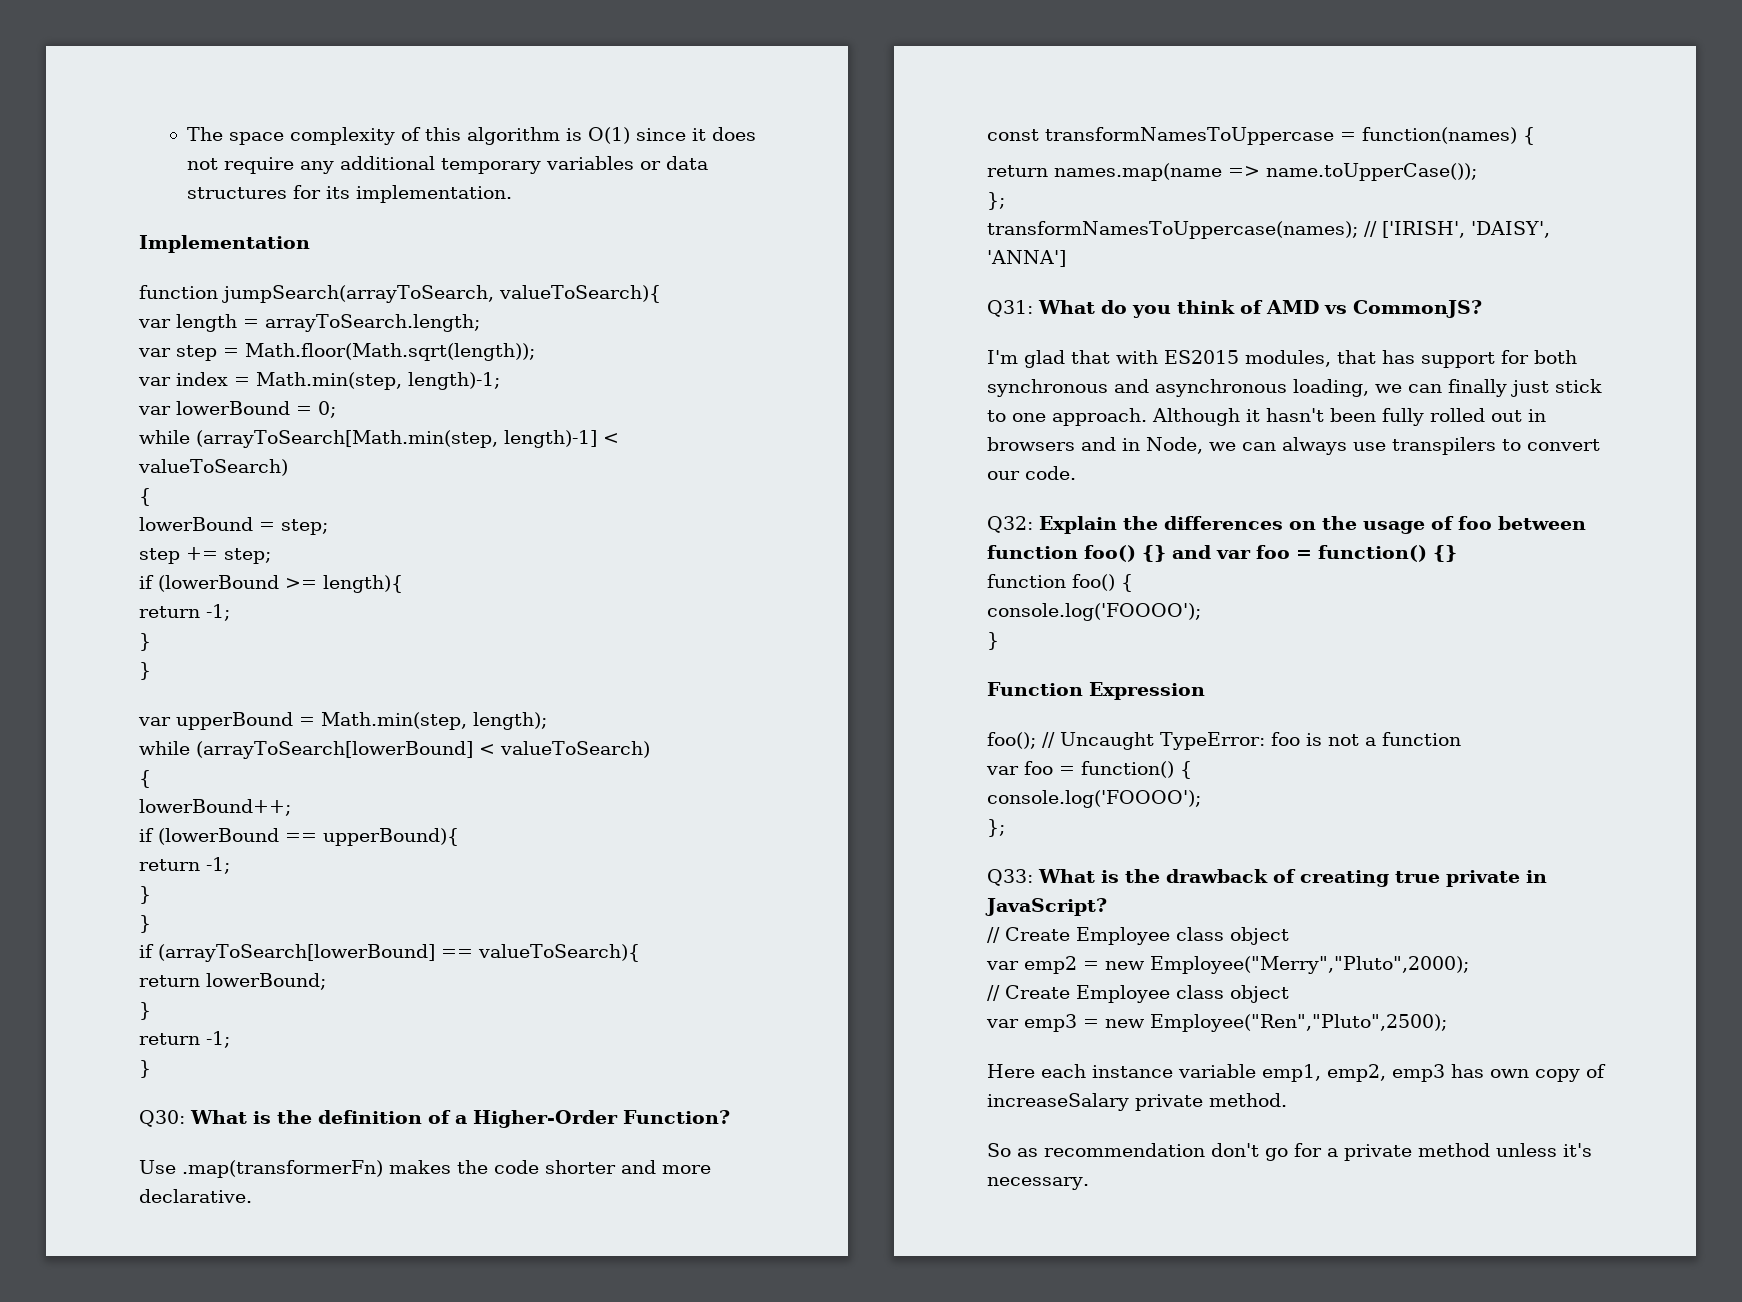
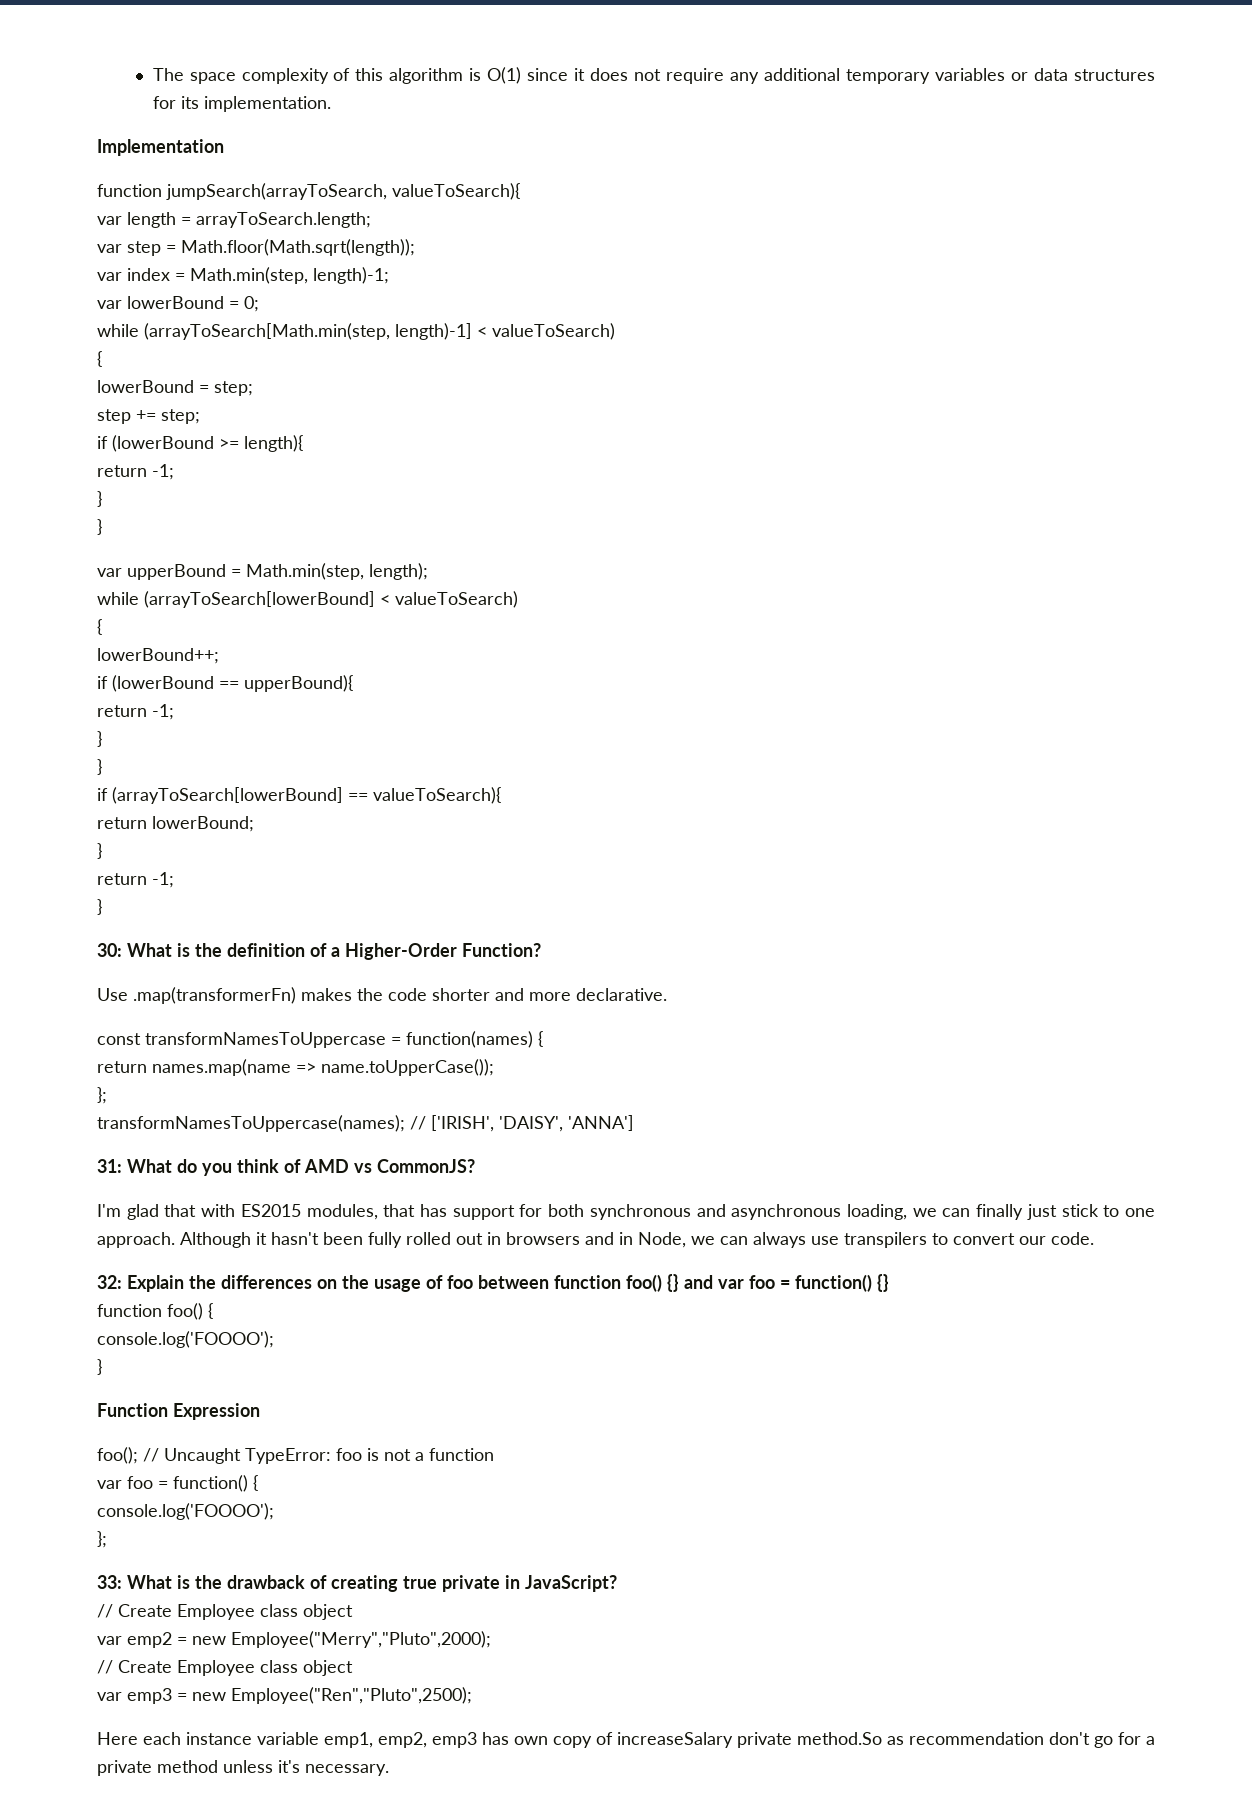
- Q30: What is the definition of a Higher-Order Function?
+ 30: What is the definition of a Higher-Order Function?
- Q31: What do you think of AMD vs CommonJS?
+ 31: What do you think of AMD vs CommonJS?
- Q32: Explain the differences on the usage of foo between function foo() {} and var foo = function() {}
+ 32: Explain the differences on the usage of foo between function foo() {} and var foo = function() {}
- Q33: What is the drawback of creating true private in JavaScript?
+ 33: What is the drawback of creating true private in JavaScript?
- Here each instance variable emp1, emp2, emp3 has own copy of increaseSalary private method.
- So as recommendation don't go for a private method unless it's necessary.
+ Here each instance variable emp1, emp2, emp3 has own copy of increaseSalary private method.So as recommendation don't go for a private method unless it's necessary.

